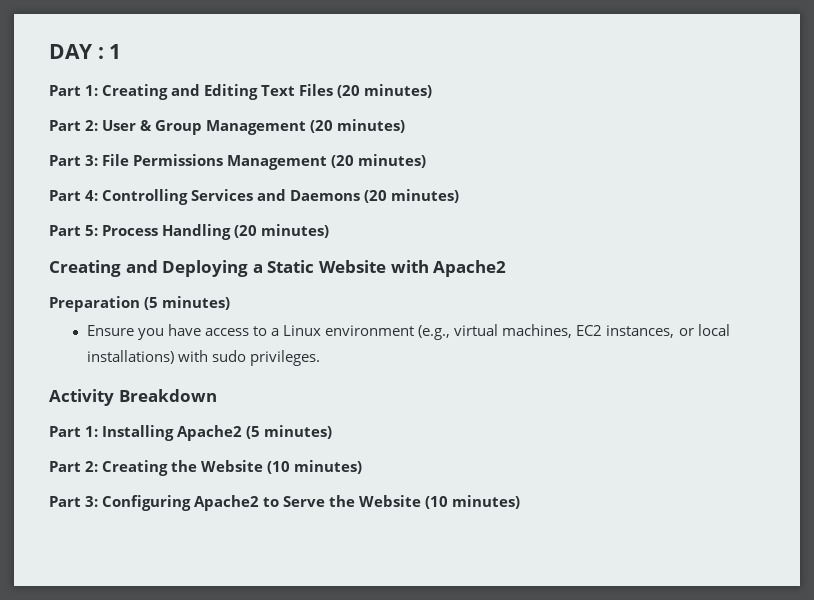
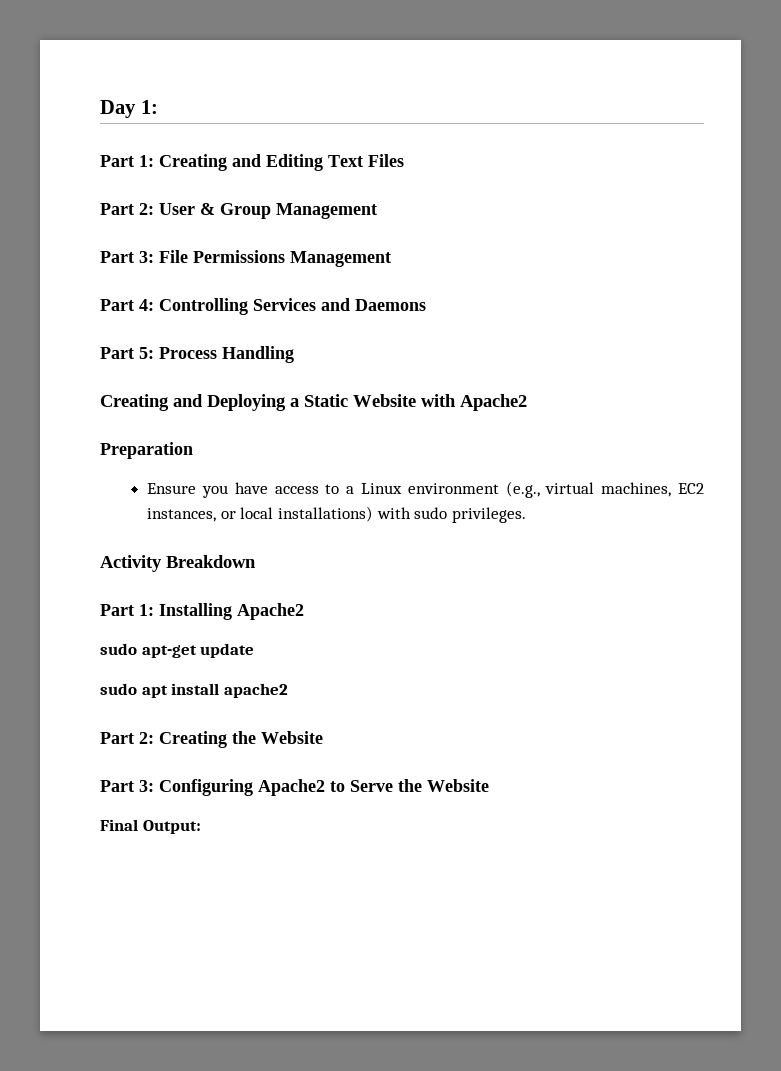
- DAY : 1
+ Day 1:
- Part 1: Creating and Editing Text Files (20 minutes)
+ Part 1: Creating and Editing Text Files
- Part 2: User & Group Management (20 minutes)
+ Part 2: User & Group Management
- Part 3: File Permissions Management (20 minutes)
+ Part 3: File Permissions Management
- Part 4: Controlling Services and Daemons (20 minutes)
+ Part 4: Controlling Services and Daemons
- Part 5: Process Handling (20 minutes)
+ Part 5: Process Handling
- Preparation (5 minutes)
+ Preparation
- Part 1: Installing Apache2 (5 minutes)
+ Part 1: Installing Apache2
+ sudo apt-get update
+ sudo apt install apache2
- Part 2: Creating the Website (10 minutes)
+ Part 2: Creating the Website
- Part 3: Configuring Apache2 to Serve the Website (10 minutes)
+ Part 3: Configuring Apache2 to Serve the Website
+ Final Output:

